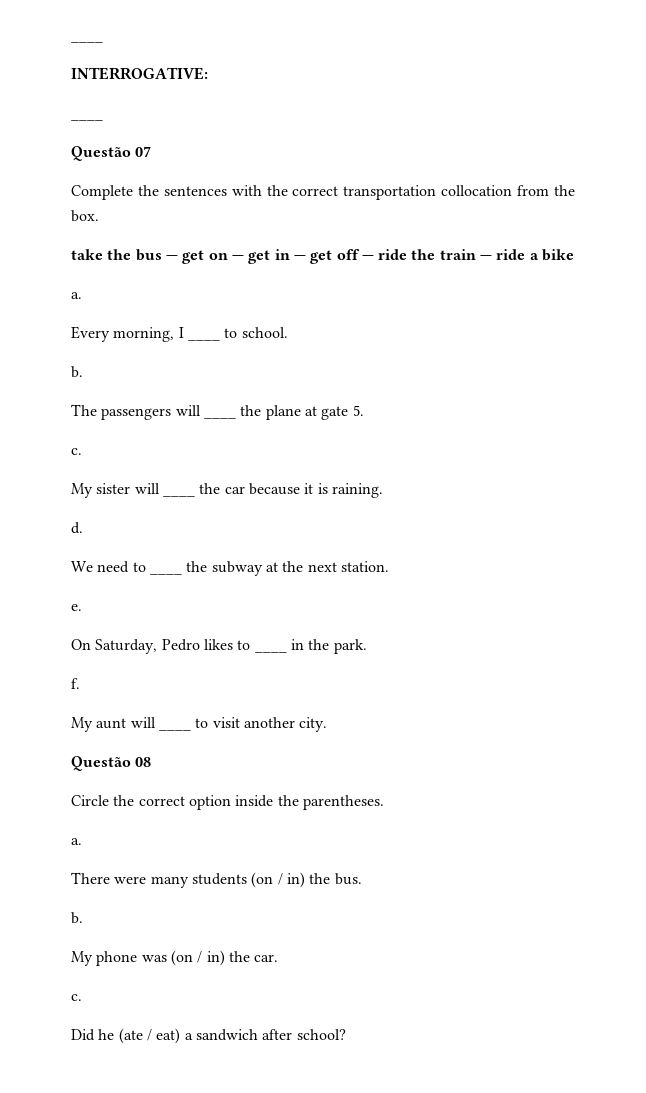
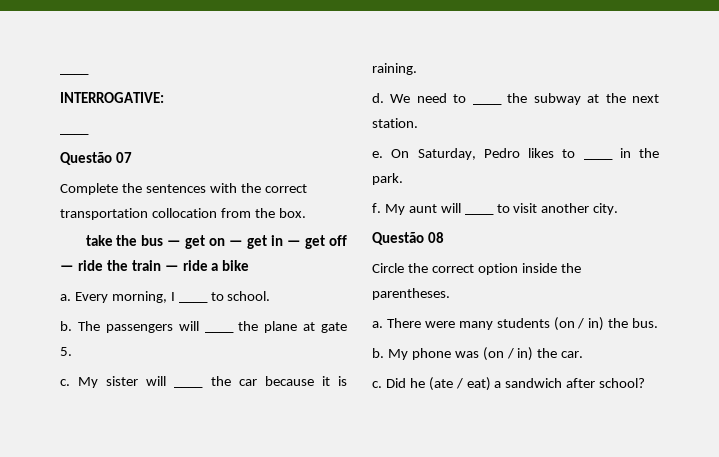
  take the bus — get on — get in — get off — ride the train — ride a bike
- a.
- Every morning, I ____ to school.
- b.
- The passengers will ____ the plane at gate 5.
- c.
- My sister will ____ the car because it is raining.
+ a. Every morning, I ____ to school.
+ b. The passengers will ____ the plane at gate 5.
+ c. My sister will ____ the car because it is raining.
- d.
- We need to ____ the subway at the next station.
+ d. We need to ____ the subway at the next station.
- e.
- On Saturday, Pedro likes to ____ in the park.
+ e. On Saturday, Pedro likes to ____ in the park.
- f.
- My aunt will ____ to visit another city.
+ f. My aunt will ____ to visit another city.
  Circle the correct option inside the parentheses.
- a.
- There were many students (on / in) the bus.
- b.
- My phone was (on / in) the car.
- c.
- Did he (ate / eat) a sandwich after school?
+ a. There were many students (on / in) the bus.
+ b. My phone was (on / in) the car.
+ c. Did he (ate / eat) a sandwich after school?

